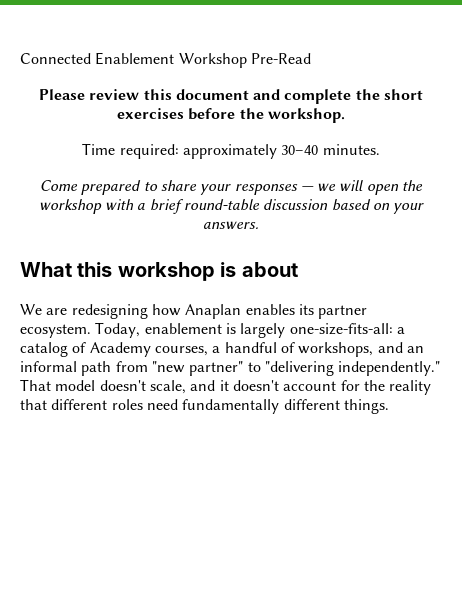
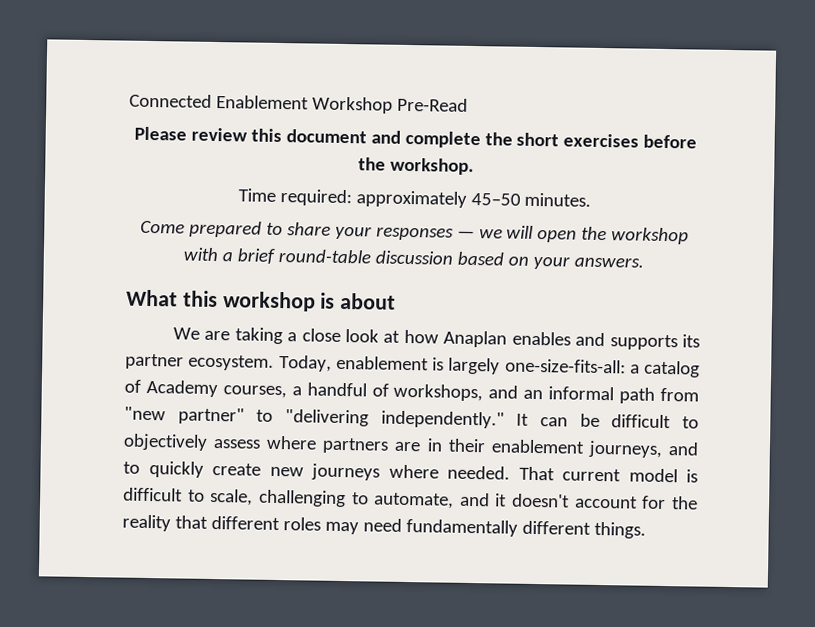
- Time required: approximately 30–40 minutes.
+ Time required: approximately 45–50 minutes.
- We are redesigning how Anaplan enables its partner ecosystem.
+ We are taking a close look at how Anaplan enables and supports its partner ecosystem.
- That model doesn't scale, and it doesn't account for the reality that different roles need fundamentally different things.
+ It can be difficult to objectively assess where partners are in their enablement journeys, and to quickly create new journeys where needed. That current model is difficult to scale, challenging to automate, and it doesn't account for the reality that different roles may need fundamentally different things.

